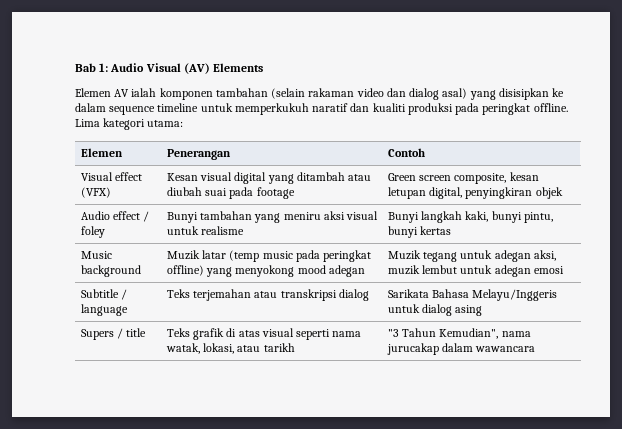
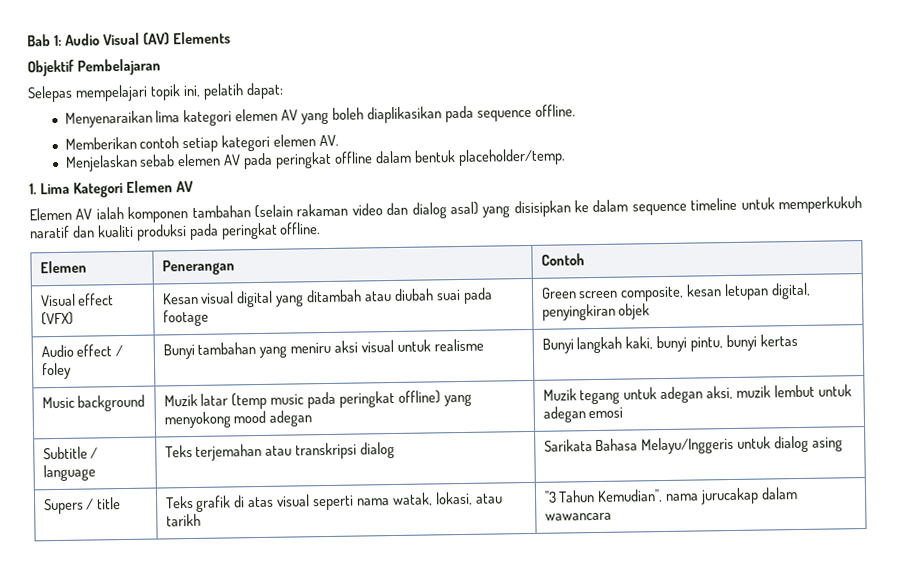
+ Objektif Pembelajaran
+ Selepas mempelajari topik ini, pelatih dapat:
+ Menyenaraikan lima kategori elemen AV yang boleh diaplikasikan pada sequence offline.
+ Memberikan contoh setiap kategori elemen AV.
+ Menjelaskan sebab elemen AV pada peringkat offline dalam bentuk placeholder/temp.
+ 1. Lima Kategori Elemen AV
- Lima kategori utama:

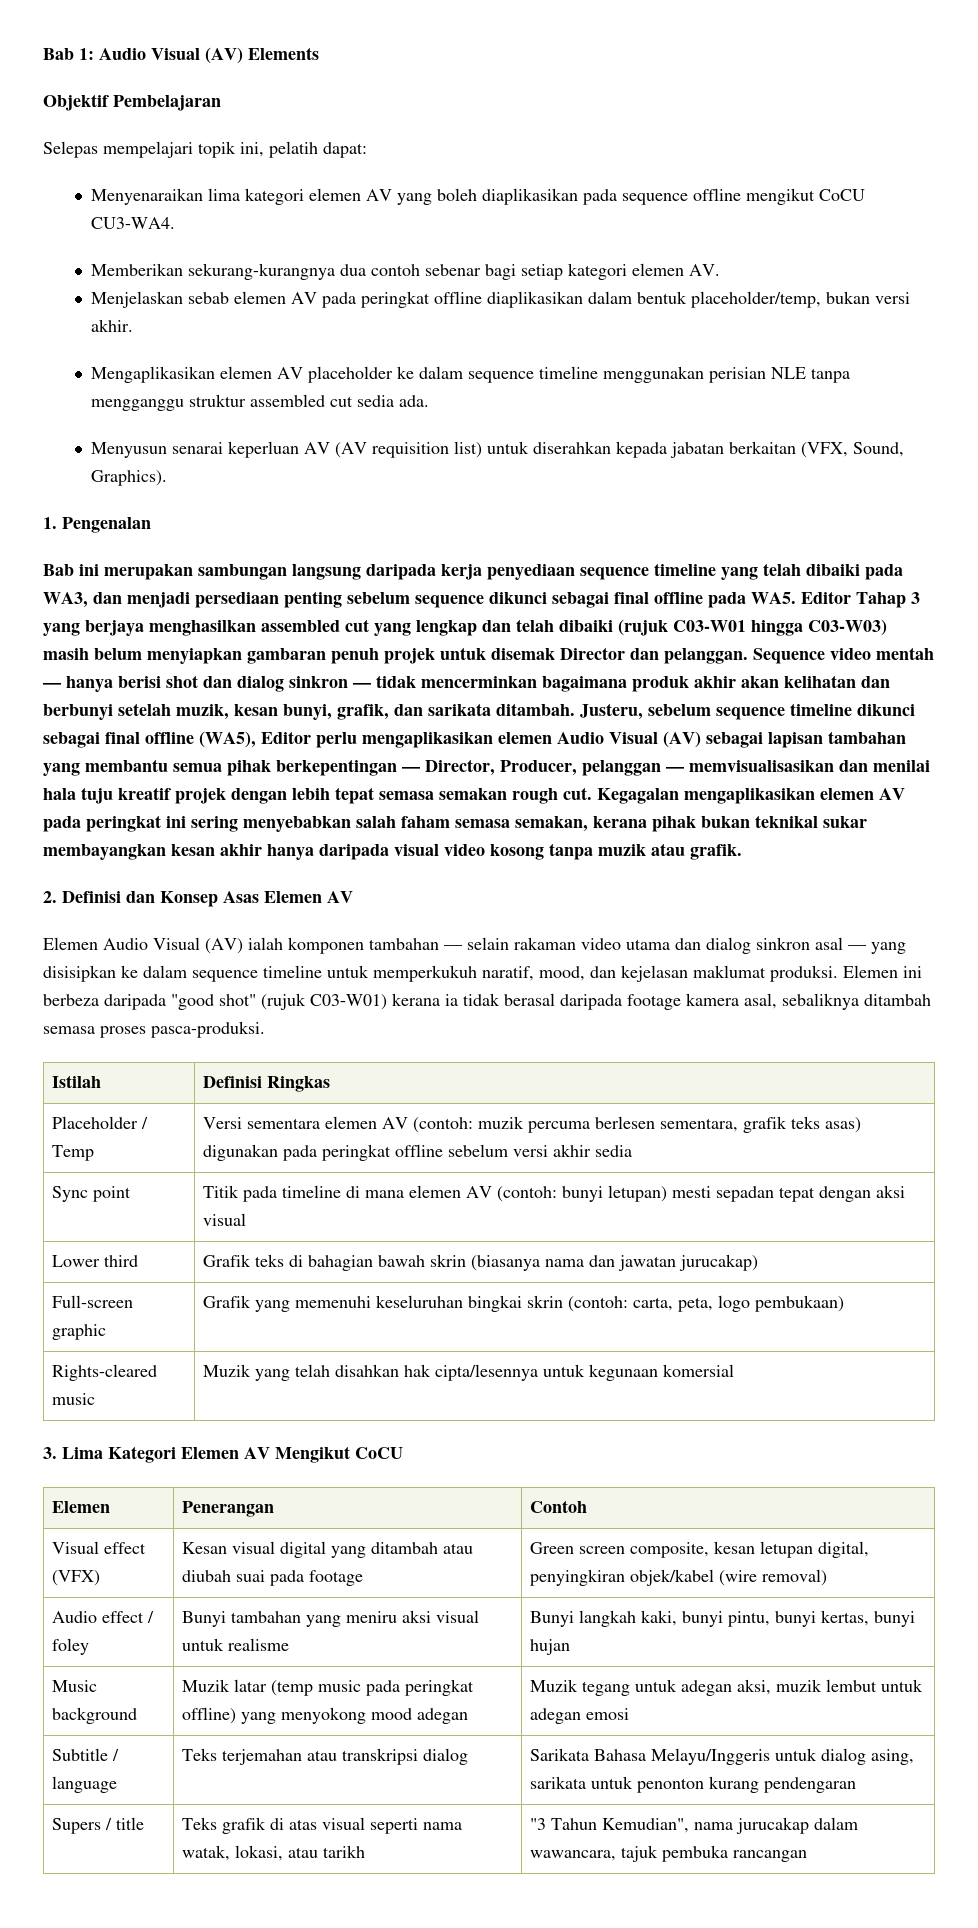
- Menyenaraikan lima kategori elemen AV yang boleh diaplikasikan pada sequence offline.
- Memberikan contoh setiap kategori elemen AV.
+ Menyenaraikan lima kategori elemen AV yang boleh diaplikasikan pada sequence offline mengikut CoCU CU3-WA4.
+ Memberikan sekurang-kurangnya dua contoh sebenar bagi setiap kategori elemen AV.
- Menjelaskan sebab elemen AV pada peringkat offline dalam bentuk placeholder/temp.
- 1. Lima Kategori Elemen AV
+ Menjelaskan sebab elemen AV pada peringkat offline diaplikasikan dalam bentuk placeholder/temp, bukan versi akhir.
+ Mengaplikasikan elemen AV placeholder ke dalam sequence timeline menggunakan perisian NLE tanpa mengganggu struktur assembled cut sedia ada.
+ Menyusun senarai keperluan AV (AV requisition list) untuk diserahkan kepada jabatan berkaitan (VFX, Sound, Graphics).
+ 1. Pengenalan
+ Bab ini merupakan sambungan langsung daripada kerja penyediaan sequence timeline yang telah dibaiki pada WA3, dan menjadi persediaan penting sebelum sequence dikunci sebagai final offline pada WA5. Editor Tahap 3 yang berjaya menghasilkan assembled cut yang lengkap dan telah dibaiki (rujuk C03-W01 hingga C03-W03) masih belum menyiapkan gambaran penuh projek untuk disemak Director dan pelanggan. Sequence video mentah — hanya berisi shot dan dialog sinkron — tidak mencerminkan bagaimana produk akhir akan kelihatan dan berbunyi setelah muzik, kesan bunyi, grafik, dan sarikata ditambah. Justeru, sebelum sequence timeline dikunci sebagai final offline (WA5), Editor perlu mengaplikasikan elemen Audio Visual (AV) sebagai lapisan tambahan yang membantu semua pihak berkepentingan — Director, Producer, pelanggan — memvisualisasikan dan menilai hala tuju kreatif projek dengan lebih tepat semasa semakan rough cut. Kegagalan mengaplikasikan elemen AV pada peringkat ini sering menyebabkan salah faham semasa semakan, kerana pihak bukan teknikal sukar membayangkan kesan akhir hanya daripada visual video kosong tanpa muzik atau grafik.
+ 2. Definisi dan Konsep Asas Elemen AV
- Elemen AV ialah komponen tambahan (selain rakaman video dan dialog asal) yang disisipkan ke dalam sequence timeline untuk memperkukuh naratif dan kualiti produksi pada peringkat offline.
+ Elemen Audio Visual (AV) ialah komponen tambahan — selain rakaman video utama dan dialog sinkron asal — yang disisipkan ke dalam sequence timeline untuk memperkukuh naratif, mood, dan kejelasan maklumat produksi. Elemen ini berbeza daripada "good shot" (rujuk C03-W01) kerana ia tidak berasal daripada footage kamera asal, sebaliknya ditambah semasa proses pasca-produksi.
+ Istilah | Definisi Ringkas
+ Placeholder / Temp | Versi sementara elemen AV (contoh: muzik percuma berlesen sementara, grafik teks asas) digunakan pada peringkat offline sebelum versi akhir sedia
+ Sync point | Titik pada timeline di mana elemen AV (contoh: bunyi letupan) mesti sepadan tepat dengan aksi visual
+ Lower third | Grafik teks di bahagian bawah skrin (biasanya nama dan jawatan jurucakap)
+ Full-screen graphic | Grafik yang memenuhi keseluruhan bingkai skrin (contoh: carta, peta, logo pembukaan)
+ Rights-cleared music | Muzik yang telah disahkan hak cipta/lesennya untuk kegunaan komersial
+ 3. Lima Kategori Elemen AV Mengikut CoCU
- Visual effect (VFX) | Kesan visual digital yang ditambah atau diubah suai pada footage | Green screen composite, kesan letupan digital, penyingkiran objek
+ Visual effect (VFX) | Kesan visual digital yang ditambah atau diubah suai pada footage | Green screen composite, kesan letupan digital, penyingkiran objek/kabel (wire removal)
- Audio effect / foley | Bunyi tambahan yang meniru aksi visual untuk realisme | Bunyi langkah kaki, bunyi pintu, bunyi kertas
+ Audio effect / foley | Bunyi tambahan yang meniru aksi visual untuk realisme | Bunyi langkah kaki, bunyi pintu, bunyi kertas, bunyi hujan
- Subtitle / language | Teks terjemahan atau transkripsi dialog | Sarikata Bahasa Melayu/Inggeris untuk dialog asing
+ Subtitle / language | Teks terjemahan atau transkripsi dialog | Sarikata Bahasa Melayu/Inggeris untuk dialog asing, sarikata untuk penonton kurang pendengaran
- Supers / title | Teks grafik di atas visual seperti nama watak, lokasi, atau tarikh | "3 Tahun Kemudian", nama jurucakap dalam wawancara
+ Supers / title | Teks grafik di atas visual seperti nama watak, lokasi, atau tarikh | "3 Tahun Kemudian", nama jurucakap dalam wawancara, tajuk pembuka rancangan

